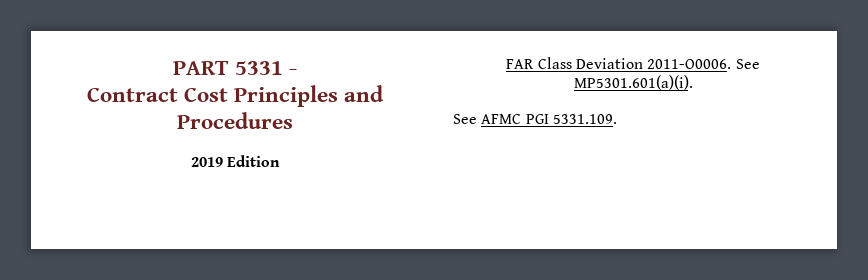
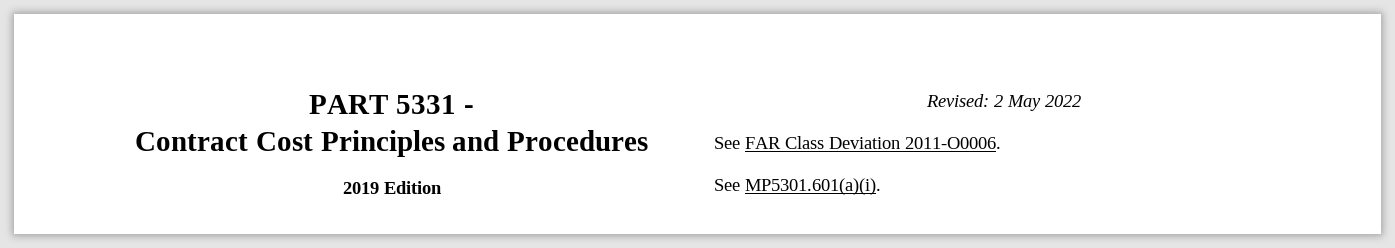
- FAR Class Deviation 2011-O0006. See MP5301.601(a)(i).
+ Revised: 2 May 2022
+ See FAR Class Deviation 2011-O0006.
+ See MP5301.601(a)(i).
- See AFMC PGI 5331.109.

